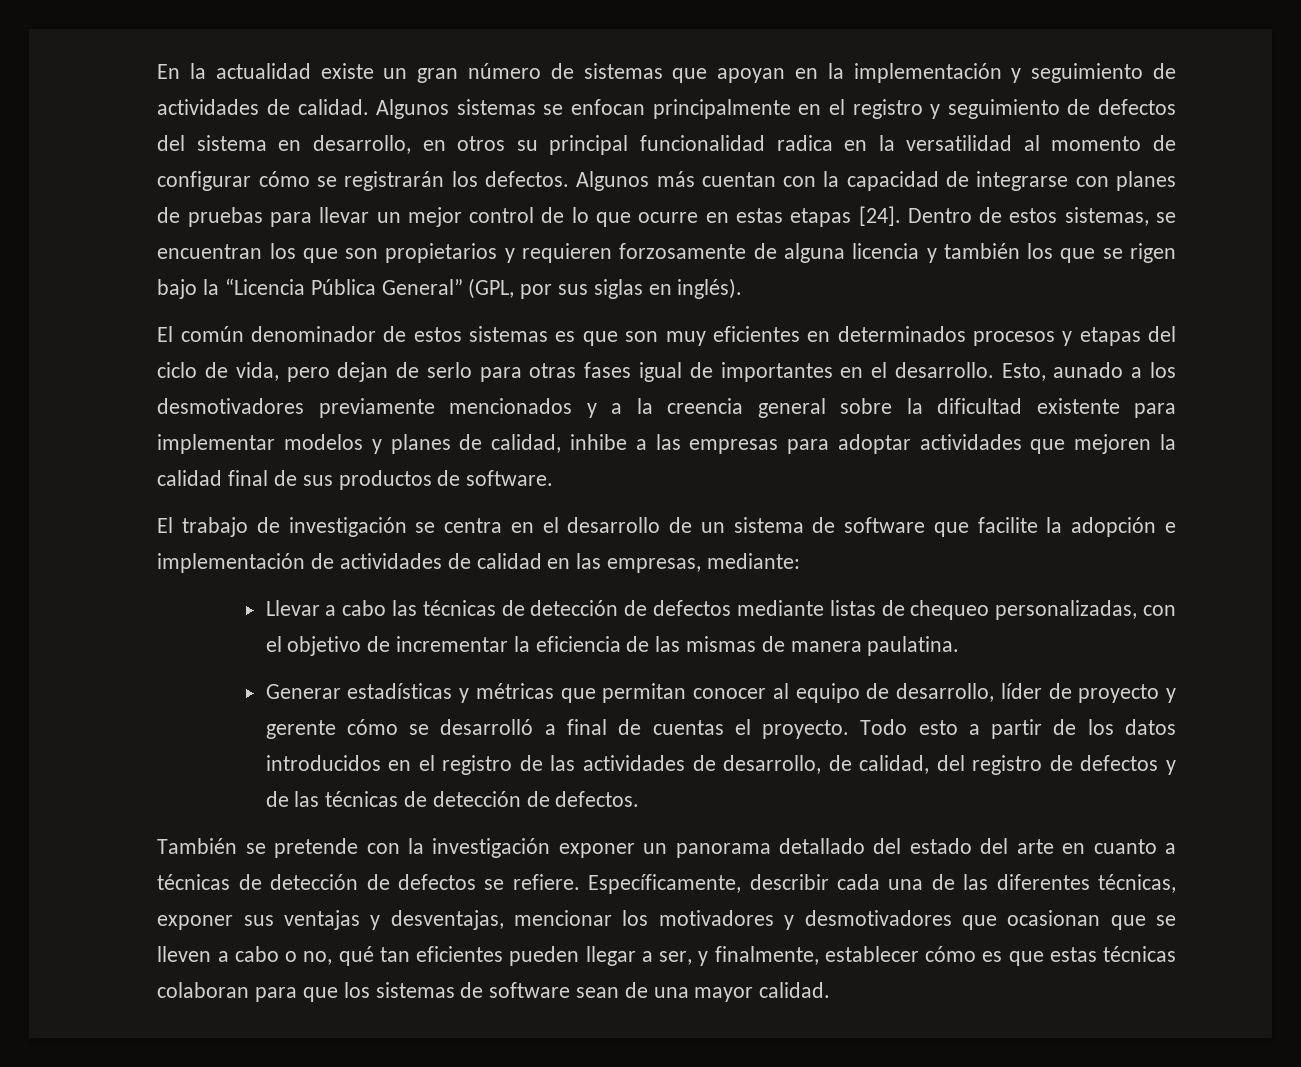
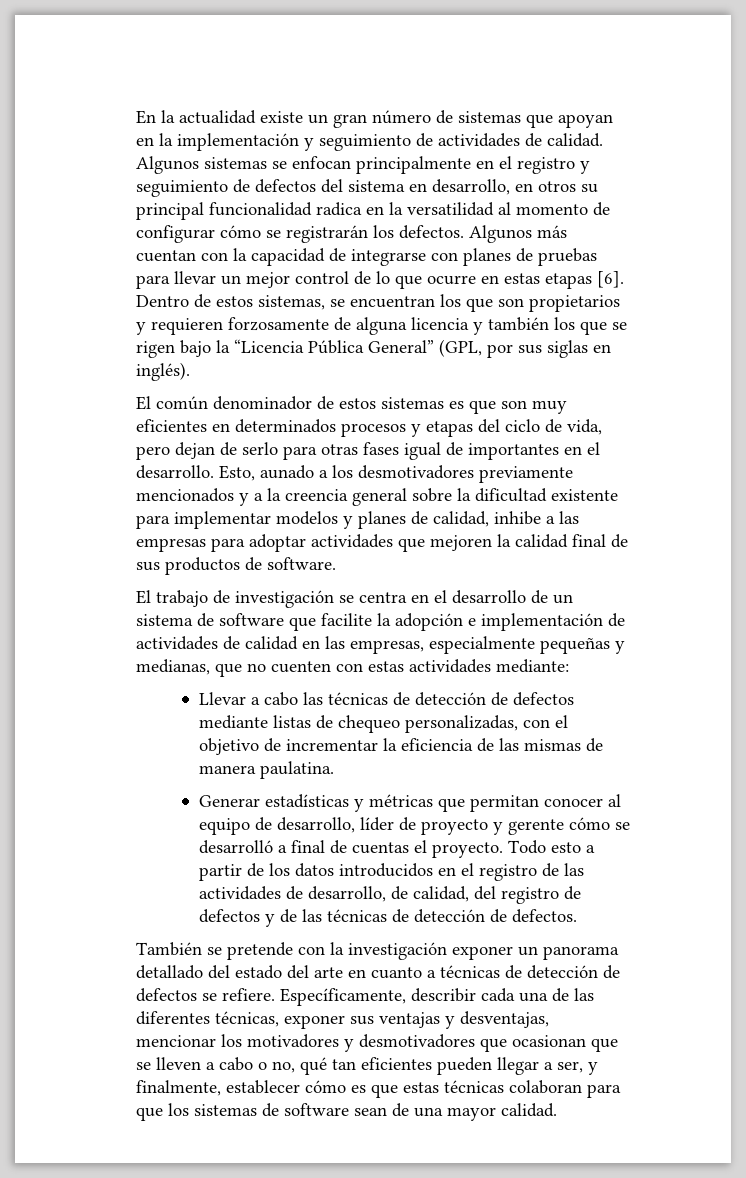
- Algunos más cuentan con la capacidad de integrarse con planes de pruebas para llevar un mejor control de lo que ocurre en estas etapas [24].
+ Algunos más cuentan con la capacidad de integrarse con planes de pruebas para llevar un mejor control de lo que ocurre en estas etapas [6].
- El trabajo de investigación se centra en el desarrollo de un sistema de software que facilite la adopción e implementación de actividades de calidad en las empresas, mediante:
+ El trabajo de investigación se centra en el desarrollo de un sistema de software que facilite la adopción e implementación de actividades de calidad en las empresas, especialmente pequeñas y medianas, que no cuenten con estas actividades mediante:

